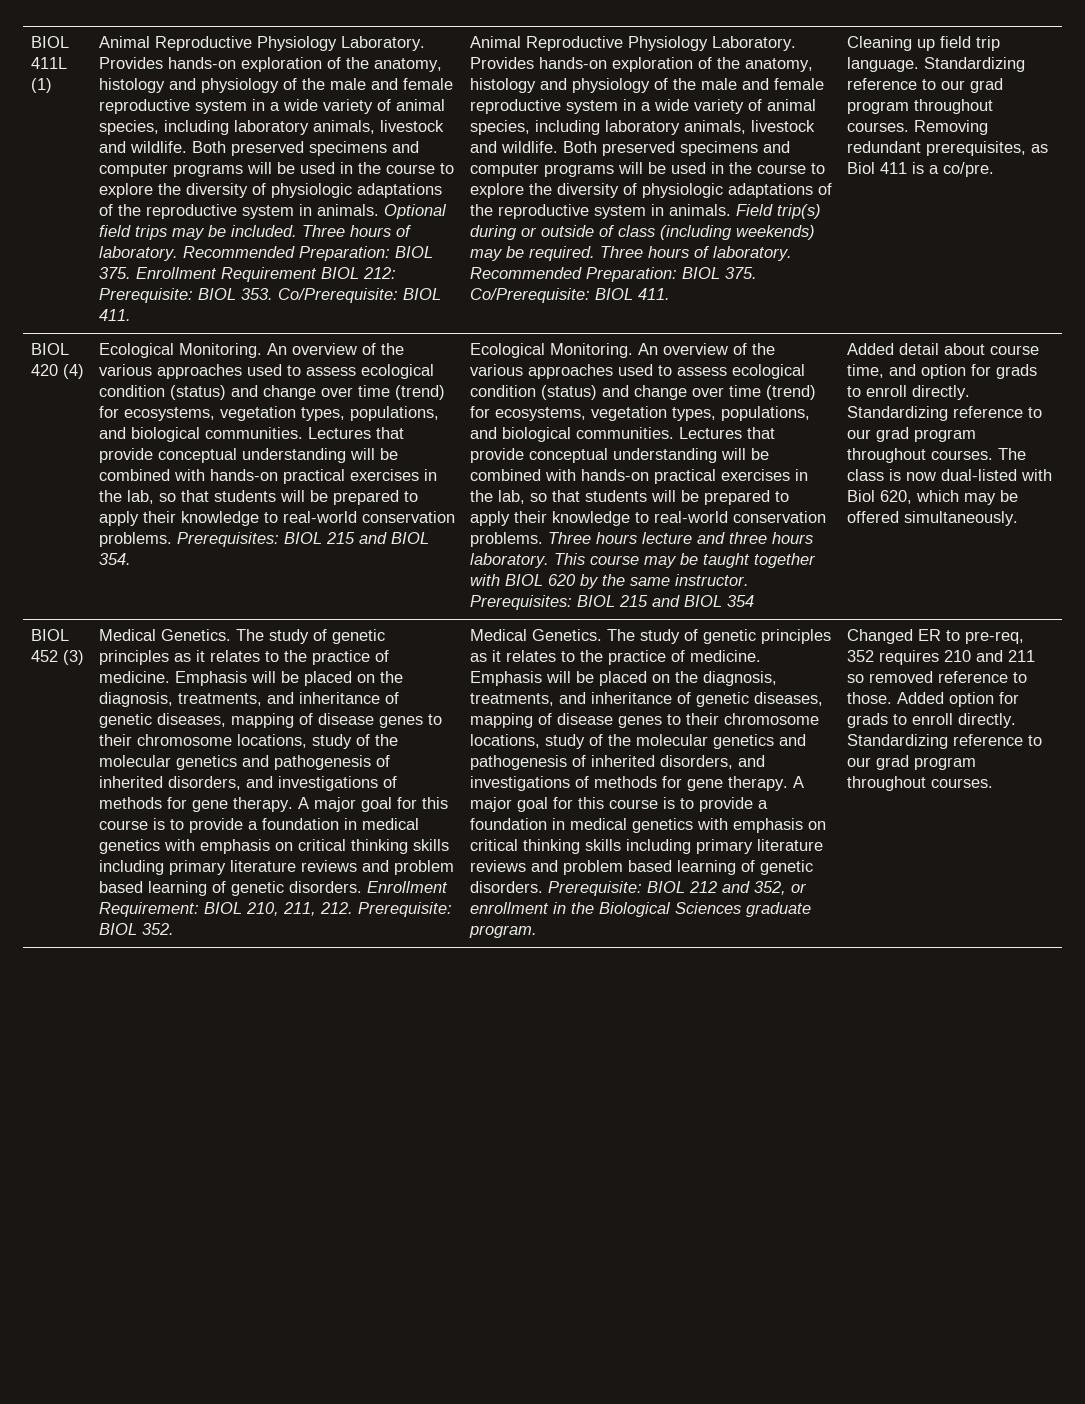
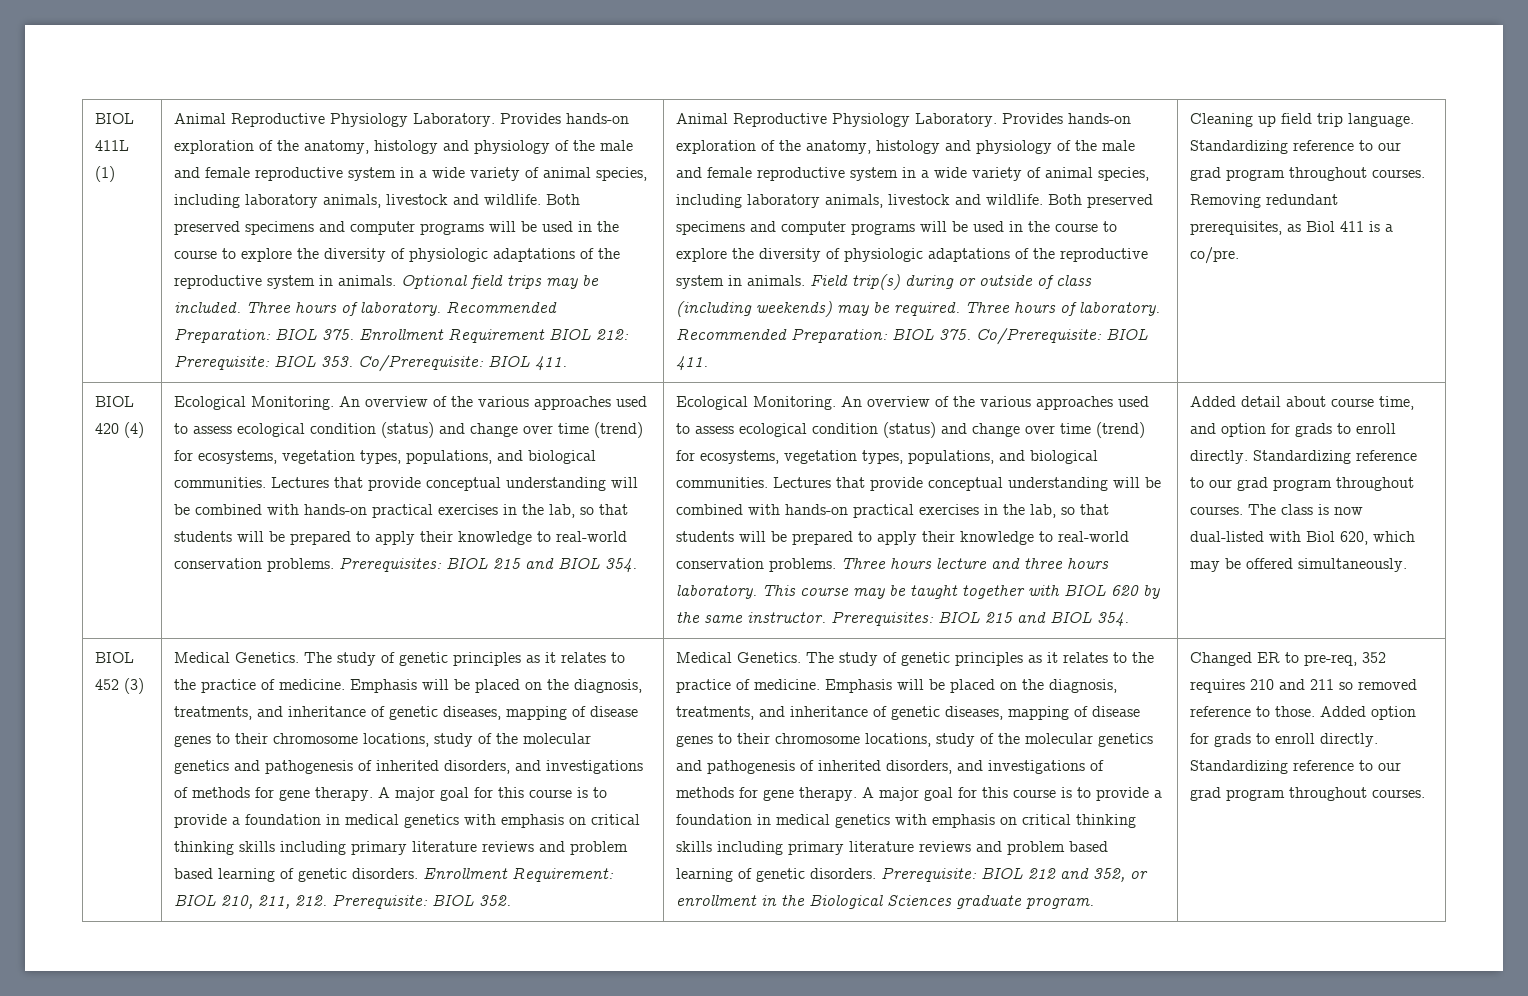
- This course may be taught together with BIOL 620 by the same instructor. Prerequisites: BIOL 215 and BIOL 354
+ This course may be taught together with BIOL 620 by the same instructor. Prerequisites: BIOL 215 and BIOL 354.

